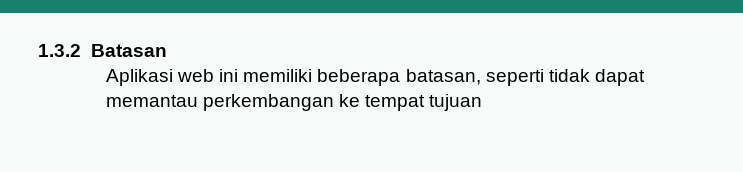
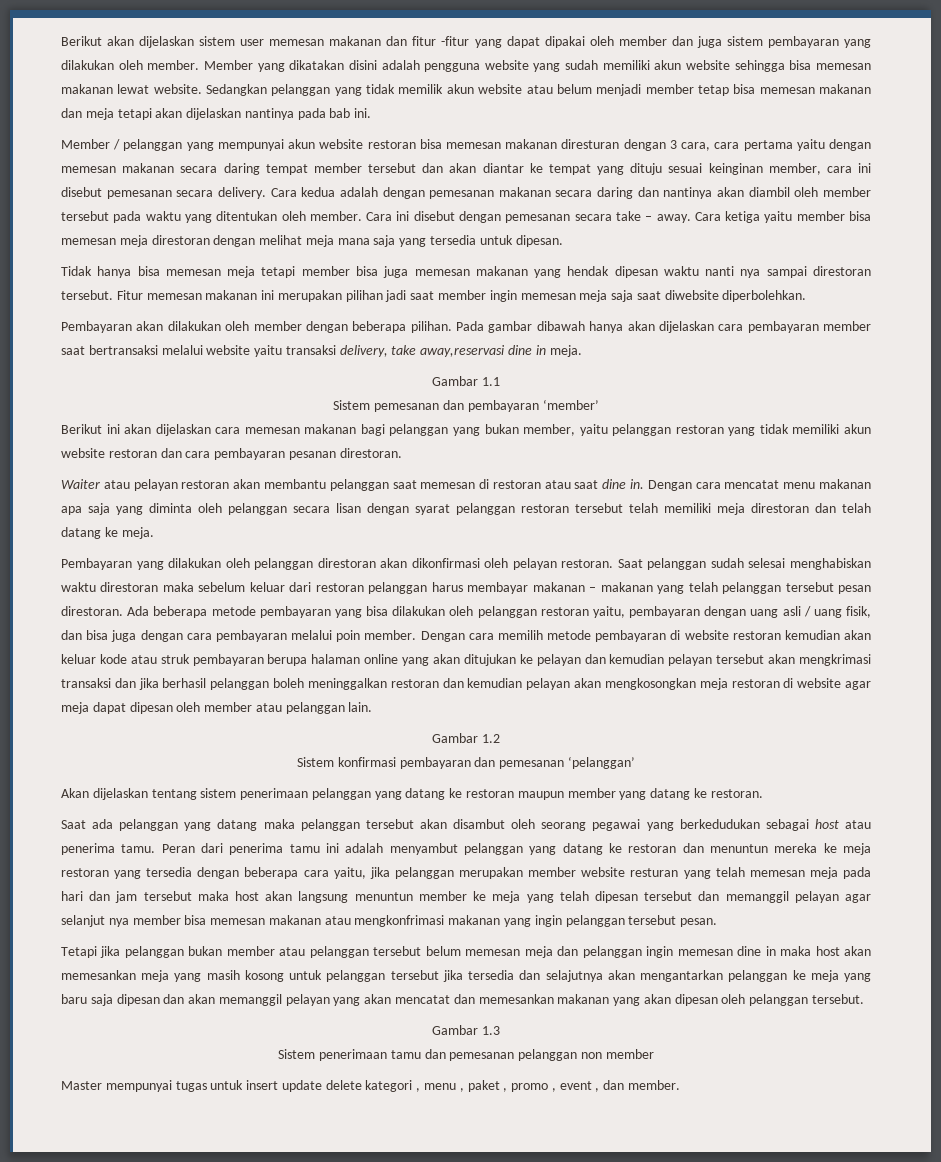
- 1.3.2 Batasan
- Aplikasi web ini memiliki beberapa batasan, seperti tidak dapat memantau perkembangan ke tempat tujuan
+ Berikut akan dijelaskan sistem user memesan makanan dan fitur -fitur yang dapat dipakai oleh member dan juga sistem pembayaran yang dilakukan oleh member. Member yang dikatakan disini adalah pengguna website yang sudah memiliki akun website sehingga bisa memesan makanan lewat website. Sedangkan pelanggan yang tidak memilik akun website atau belum menjadi member tetap bisa memesan makanan dan meja tetapi akan dijelaskan nantinya pada bab ini.
+ Member / pelanggan yang mempunyai akun website restoran bisa memesan makanan diresturan dengan 3 cara, cara pertama yaitu dengan memesan makanan secara daring tempat member tersebut dan akan diantar ke tempat yang dituju sesuai keinginan member, cara ini disebut pemesanan secara delivery. Cara kedua adalah dengan pemesanan makanan secara daring dan nantinya akan diambil oleh member tersebut pada waktu yang ditentukan oleh member. Cara ini disebut dengan pemesanan secara take – away. Cara ketiga yaitu member bisa memesan meja direstoran dengan melihat meja mana saja yang tersedia untuk dipesan.
+ Tidak hanya bisa memesan meja tetapi member bisa juga memesan makanan yang hendak dipesan waktu nanti nya sampai direstoran tersebut. Fitur memesan makanan ini merupakan pilihan jadi saat member ingin memesan meja saja saat diwebsite diperbolehkan.
+ Pembayaran akan dilakukan oleh member dengan beberapa pilihan. Pada gambar dibawah hanya akan dijelaskan cara pembayaran member saat bertransaksi melalui website yaitu transaksi delivery, take away,reservasi dine in meja.
+ Gambar 1.1
+ Sistem pemesanan dan pembayaran ‘member’
+ Berikut ini akan dijelaskan cara memesan makanan bagi pelanggan yang bukan member, yaitu pelanggan restoran yang tidak memiliki akun website restoran dan cara pembayaran pesanan direstoran.
+ Waiter atau pelayan restoran akan membantu pelanggan saat memesan di restoran atau saat dine in. Dengan cara mencatat menu makanan apa saja yang diminta oleh pelanggan secara lisan dengan syarat pelanggan restoran tersebut telah memiliki meja direstoran dan telah datang ke meja.
+ Pembayaran yang dilakukan oleh pelanggan direstoran akan dikonfirmasi oleh pelayan restoran. Saat pelanggan sudah selesai menghabiskan waktu direstoran maka sebelum keluar dari restoran pelanggan harus membayar makanan – makanan yang telah pelanggan tersebut pesan direstoran. Ada beberapa metode pembayaran yang bisa dilakukan oleh pelanggan restoran yaitu, pembayaran dengan uang asli / uang fisik, dan bisa juga dengan cara pembayaran melalui poin member. Dengan cara memilih metode pembayaran di website restoran kemudian akan keluar kode atau struk pembayaran berupa halaman online yang akan ditujukan ke pelayan dan kemudian pelayan tersebut akan mengkrimasi transaksi dan jika berhasil pelanggan boleh meninggalkan restoran dan kemudian pelayan akan mengkosongkan meja restoran di website agar meja dapat dipesan oleh member atau pelanggan lain.
+ Gambar 1.2
+ Sistem konfirmasi pembayaran dan pemesanan ‘pelanggan’
+ Akan dijelaskan tentang sistem penerimaan pelanggan yang datang ke restoran maupun member yang datang ke restoran.
+ Saat ada pelanggan yang datang maka pelanggan tersebut akan disambut oleh seorang pegawai yang berkedudukan sebagai host atau penerima tamu. Peran dari penerima tamu ini adalah menyambut pelanggan yang datang ke restoran dan menuntun mereka ke meja restoran yang tersedia dengan beberapa cara yaitu, jika pelanggan merupakan member website resturan yang telah memesan meja pada hari dan jam tersebut maka host akan langsung menuntun member ke meja yang telah dipesan tersebut dan memanggil pelayan agar selanjut nya member bisa memesan makanan atau mengkonfrimasi makanan yang ingin pelanggan tersebut pesan.
+ Tetapi jika pelanggan bukan member atau pelanggan tersebut belum memesan meja dan pelanggan ingin memesan dine in maka host akan memesankan meja yang masih kosong untuk pelanggan tersebut jika tersedia dan selajutnya akan mengantarkan pelanggan ke meja yang baru saja dipesan dan akan memanggil pelayan yang akan mencatat dan memesankan makanan yang akan dipesan oleh pelanggan tersebut.
+ Gambar 1.3
+ Sistem penerimaan tamu dan pemesanan pelanggan non member
+ Master mempunyai tugas untuk insert update delete kategori , menu , paket , promo , event , dan member.

